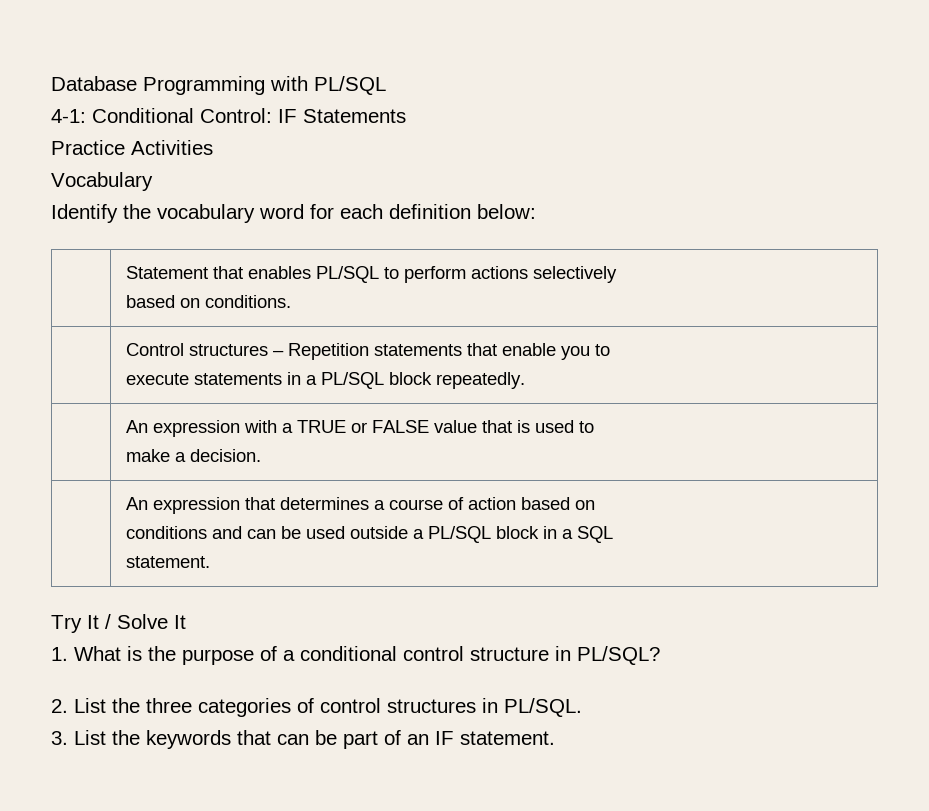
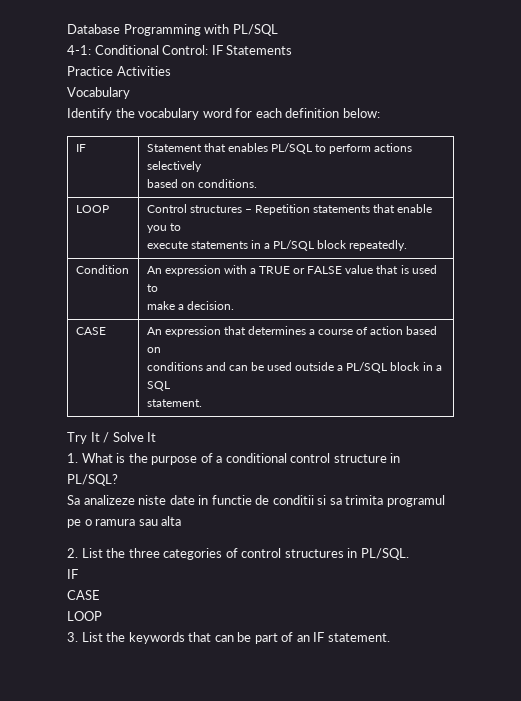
- | Statement that enables PL/SQL to perform actions selectively
+ IF | Statement that enables PL/SQL to perform actions selectively
- | Control structures – Repetition statements that enable you to
+ LOOP | Control structures – Repetition statements that enable you to
- | An expression with a TRUE or FALSE value that is used to
+ Condition | An expression with a TRUE or FALSE value that is used to
- | An expression that determines a course of action based on
+ CASE | An expression that determines a course of action based on
+ Sa analizeze niste date in functie de conditii si sa trimita programul pe o ramura sau alta
  2. List the three categories of control structures in PL/SQL.
+ IF
+ CASE
+ LOOP

